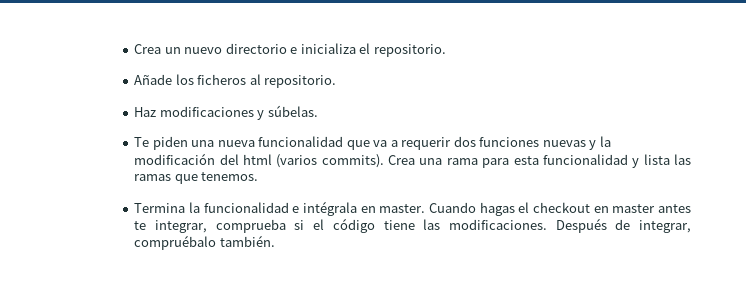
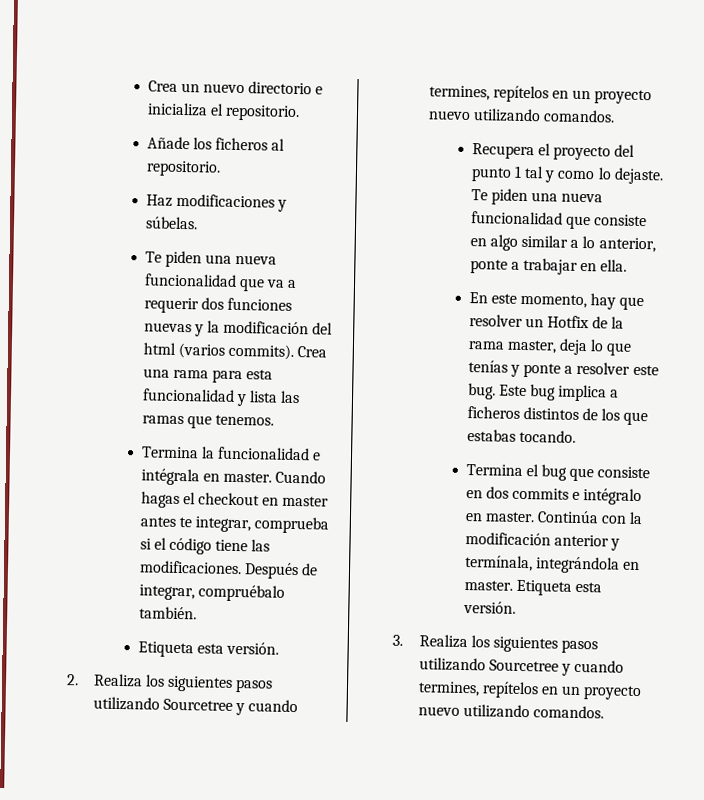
  Después de integrar, compruébalo también.
+ Etiqueta esta versión.
+ 2. Realiza los siguientes pasos utilizando Sourcetree y cuando termines, repítelos en un proyecto nuevo utilizando comandos.
+ Recupera el proyecto del punto 1 tal y como lo dejaste. Te piden una nueva funcionalidad que consiste en algo similar a lo anterior, ponte a trabajar en ella.
+ En este momento, hay que resolver un Hotfix de la rama master, deja lo que tenías y ponte a resolver este bug. Este bug implica a ficheros distintos de los que estabas tocando.
+ Termina el bug que consiste en dos commits e intégralo en master. Continúa con la modificación anterior y termínala, integrándola en master. Etiqueta esta versión.
+ 3. Realiza los siguientes pasos utilizando Sourcetree y cuando termines, repítelos en un proyecto nuevo utilizando comandos.

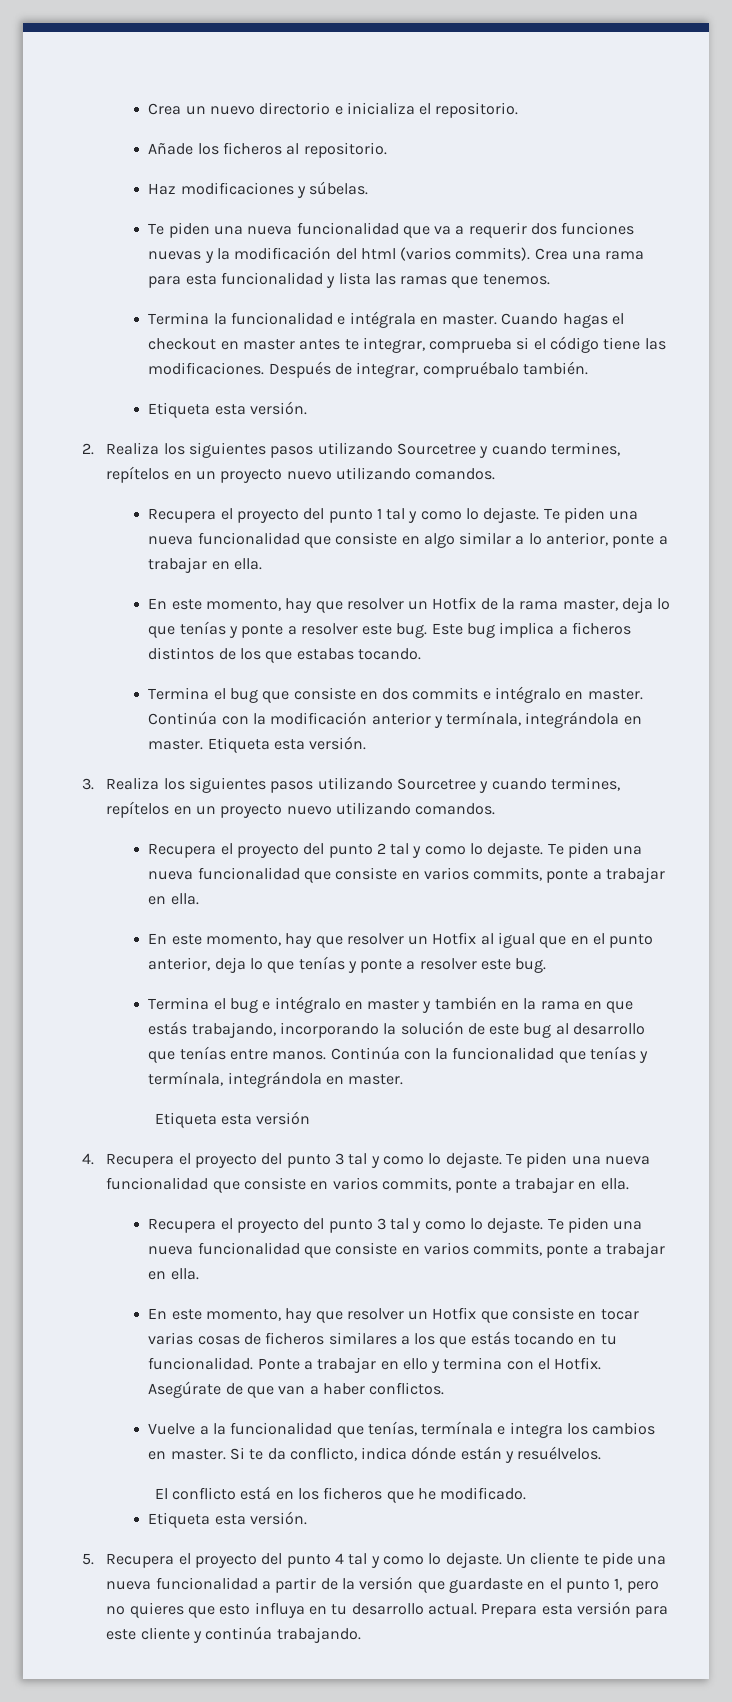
+ Recupera el proyecto del punto 2 tal y como lo dejaste. Te piden una nueva funcionalidad que consiste en varios commits, ponte a trabajar en ella.
+ En este momento, hay que resolver un Hotfix al igual que en el punto anterior, deja lo que tenías y ponte a resolver este bug.
+ Termina el bug e intégralo en master y también en la rama en que estás trabajando, incorporando la solución de este bug al desarrollo que tenías entre manos. Continúa con la funcionalidad que tenías y termínala, integrándola en master.
+ Etiqueta esta versión
+ 4. Recupera el proyecto del punto 3 tal y como lo dejaste. Te piden una nueva funcionalidad que consiste en varios commits, ponte a trabajar en ella.
+ Recupera el proyecto del punto 3 tal y como lo dejaste. Te piden una nueva funcionalidad que consiste en varios commits, ponte a trabajar en ella.
+ En este momento, hay que resolver un Hotfix que consiste en tocar varias cosas de ficheros similares a los que estás tocando en tu funcionalidad. Ponte a trabajar en ello y termina con el Hotfix. Asegúrate de que van a haber conflictos.
+ Vuelve a la funcionalidad que tenías, termínala e integra los cambios en master. Si te da conflicto, indica dónde están y resuélvelos.
+ El conflicto está en los ficheros que he modificado.
+ Etiqueta esta versión.
+ 5. Recupera el proyecto del punto 4 tal y como lo dejaste. Un cliente te pide una nueva funcionalidad a partir de la versión que guardaste en el punto 1, pero no quieres que esto influya en tu desarrollo actual. Prepara esta versión para este cliente y continúa trabajando.

